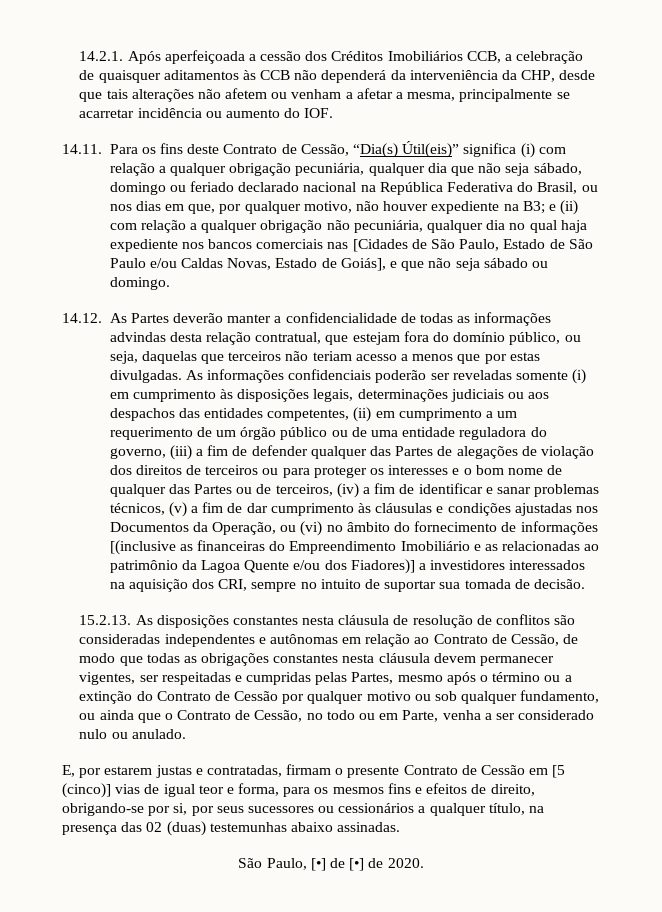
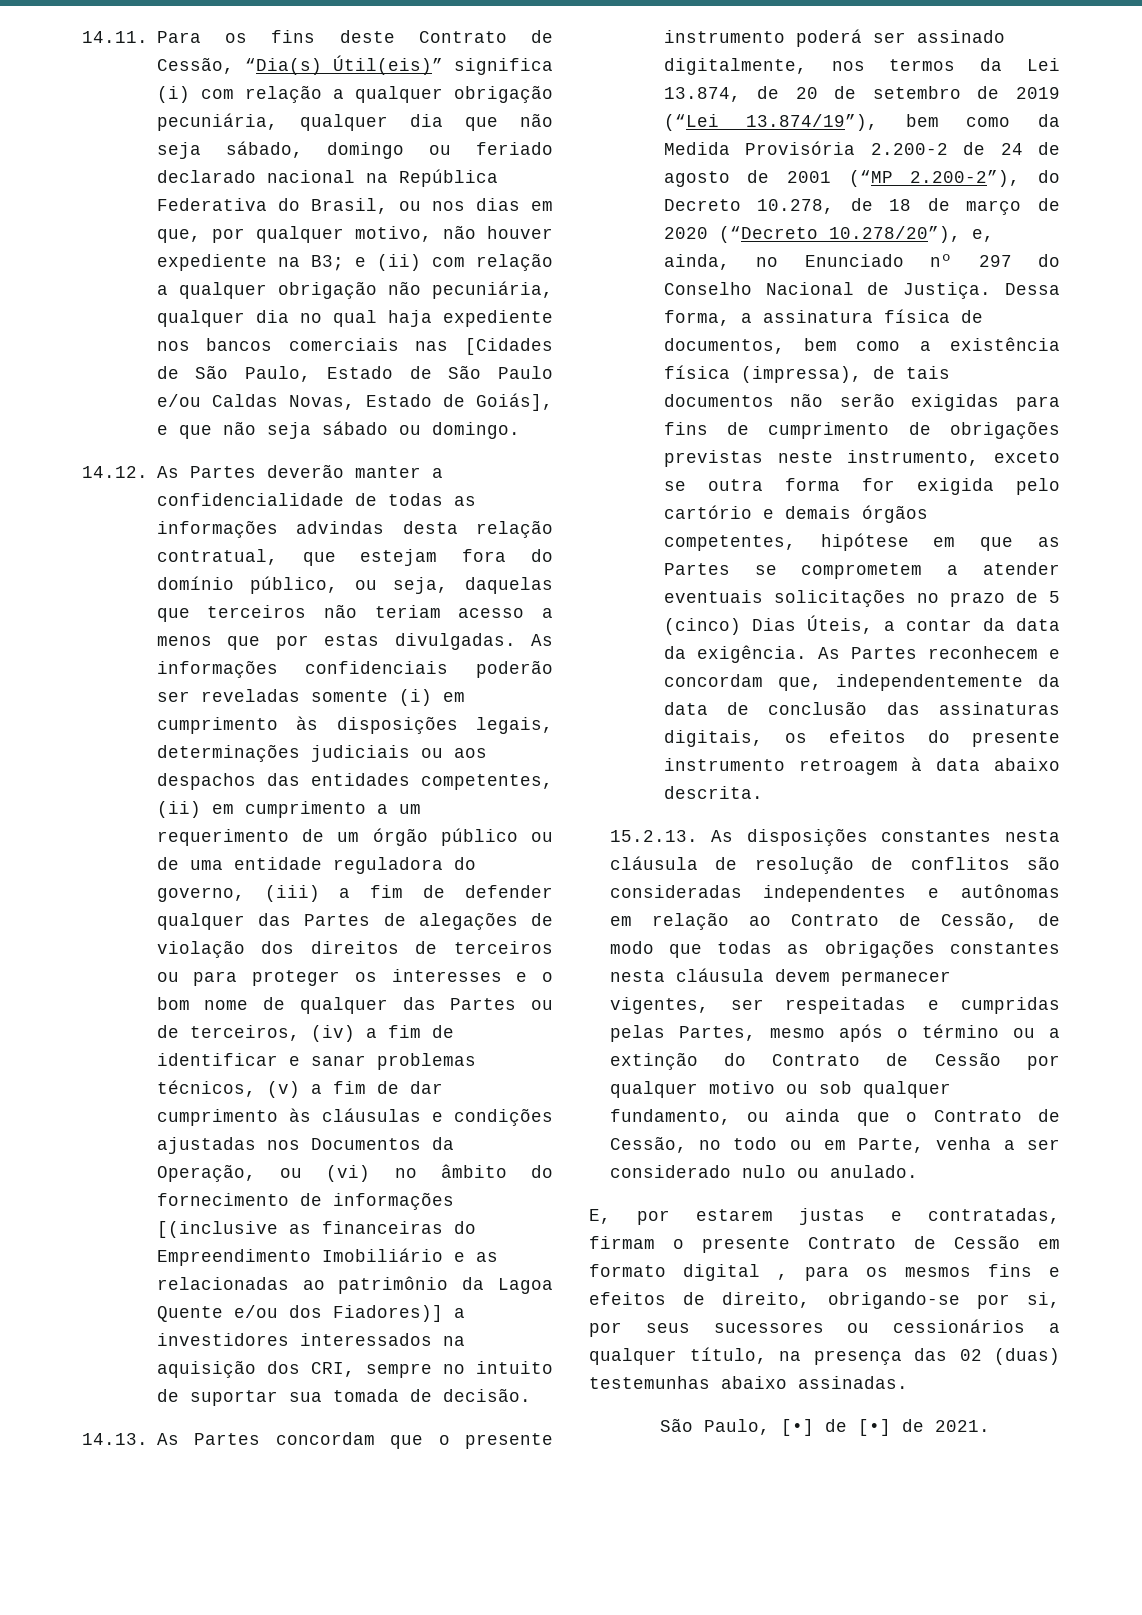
- 14.2.1. Após aperfeiçoada a cessão dos Créditos Imobiliários CCB, a celebração de quaisquer aditamentos às CCB não dependerá da interveniência da CHP, desde que tais alterações não afetem ou venham a afetar a mesma, principalmente se acarretar incidência ou aumento do IOF.
+ 14.13. As Partes concordam que o presente instrumento poderá ser assinado digitalmente, nos termos da Lei 13.874, de 20 de setembro de 2019 (“Lei 13.874/19”), bem como da Medida Provisória 2.200-2 de 24 de agosto de 2001 (“MP 2.200-2”), do Decreto 10.278, de 18 de março de 2020 (“Decreto 10.278/20”), e, ainda, no Enunciado nº 297 do Conselho Nacional de Justiça. Dessa forma, a assinatura física de documentos, bem como a existência física (impressa), de tais documentos não serão exigidas para fins de cumprimento de obrigações previstas neste instrumento, exceto se outra forma for exigida pelo cartório e demais órgãos competentes, hipótese em que as Partes se comprometem a atender eventuais solicitações no prazo de 5 (cinco) Dias Úteis, a contar da data da exigência. As Partes reconhecem e concordam que, independentemente da data de conclusão das assinaturas digitais, os efeitos do presente instrumento retroagem à data abaixo descrita.
- E, por estarem justas e contratadas, firmam o presente Contrato de Cessão em [5 (cinco)] vias de igual teor e forma, para os mesmos fins e efeitos de direito, obrigando-se por si, por seus sucessores ou cessionários a qualquer título, na presença das 02 (duas) testemunhas abaixo assinadas.
+ E, por estarem justas e contratadas, firmam o presente Contrato de Cessão em formato digital , para os mesmos fins e efeitos de direito, obrigando-se por si, por seus sucessores ou cessionários a qualquer título, na presença das 02 (duas) testemunhas abaixo assinadas.
- São Paulo, [•] de [•] de 2020.
+ São Paulo, [•] de [•] de 2021.

